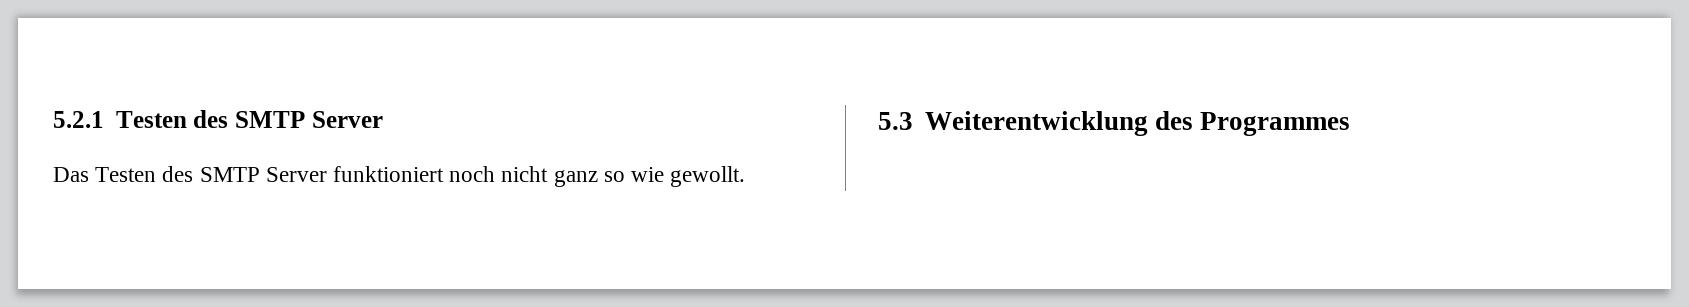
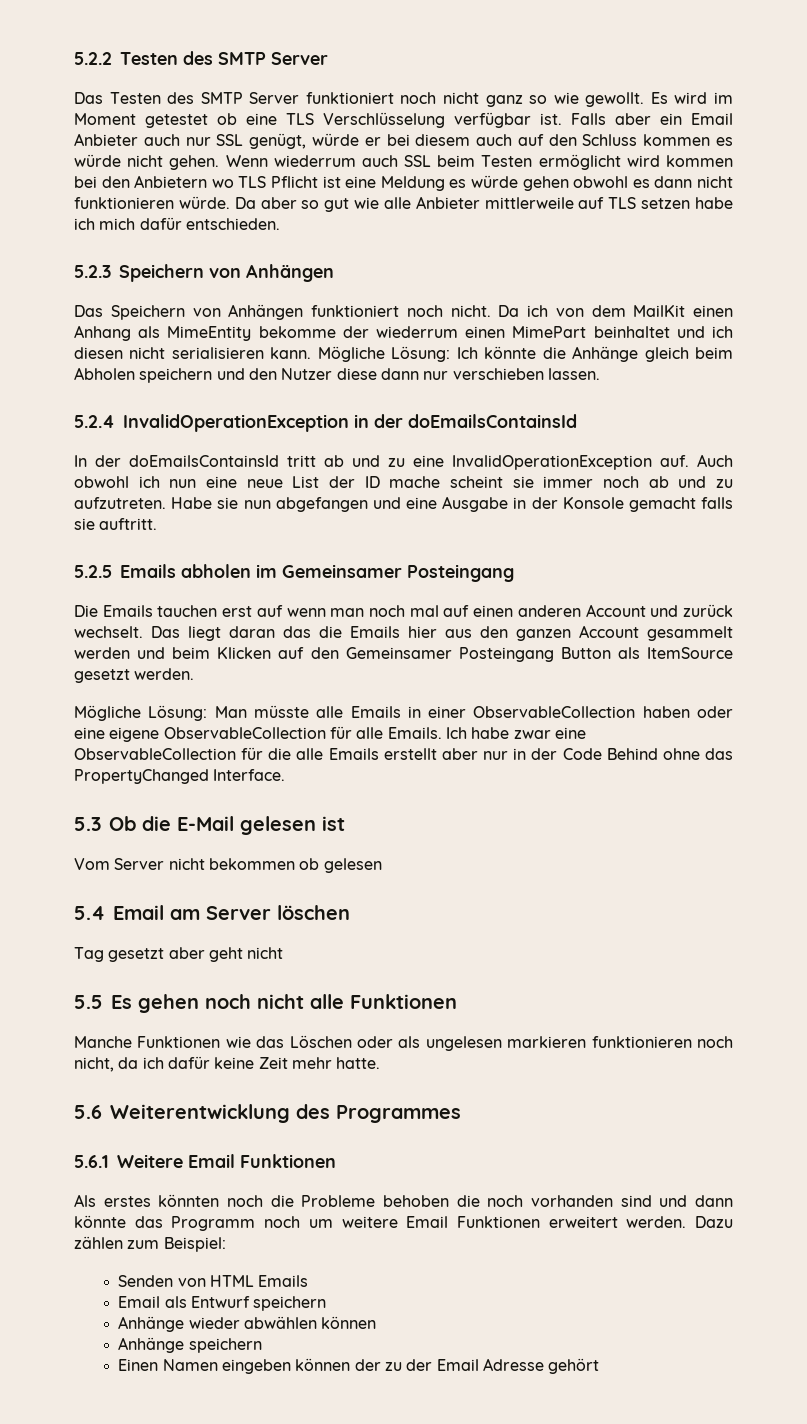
- 5.2.1 Testen des SMTP Server
+ 5.2.2 Testen des SMTP Server
- Das Testen des SMTP Server funktioniert noch nicht ganz so wie gewollt.
- 5.3 Weiterentwicklung des Programmes
+ Das Testen des SMTP Server funktioniert noch nicht ganz so wie gewollt. Es wird im Moment getestet ob eine TLS Verschlüsselung verfügbar ist. Falls aber ein Email Anbieter auch nur SSL genügt, würde er bei diesem auch auf den Schluss kommen es würde nicht gehen. Wenn wiederrum auch SSL beim Testen ermöglicht wird kommen bei den Anbietern wo TLS Pflicht ist eine Meldung es würde gehen obwohl es dann nicht funktionieren würde. Da aber so gut wie alle Anbieter mittlerweile auf TLS setzen habe ich mich dafür entschieden.
+ 5.2.3 Speichern von Anhängen
+ Das Speichern von Anhängen funktioniert noch nicht. Da ich von dem MailKit einen Anhang als MimeEntity bekomme der wiederrum einen MimePart beinhaltet und ich diesen nicht serialisieren kann. Mögliche Lösung: Ich könnte die Anhänge gleich beim Abholen speichern und den Nutzer diese dann nur verschieben lassen.
+ 5.2.4 InvalidOperationException in der doEmailsContainsId
+ In der doEmailsContainsId tritt ab und zu eine InvalidOperationException auf. Auch obwohl ich nun eine neue List der ID mache scheint sie immer noch ab und zu aufzutreten. Habe sie nun abgefangen und eine Ausgabe in der Konsole gemacht falls sie auftritt.
+ 5.2.5 Emails abholen im Gemeinsamer Posteingang
+ Die Emails tauchen erst auf wenn man noch mal auf einen anderen Account und zurück wechselt. Das liegt daran das die Emails hier aus den ganzen Account gesammelt werden und beim Klicken auf den Gemeinsamer Posteingang Button als ItemSource gesetzt werden.
+ Mögliche Lösung: Man müsste alle Emails in einer ObservableCollection haben oder eine eigene ObservableCollection für alle Emails. Ich habe zwar eine ObservableCollection für die alle Emails erstellt aber nur in der Code Behind ohne das PropertyChanged Interface.
+ 5.3 Ob die E-Mail gelesen ist
+ Vom Server nicht bekommen ob gelesen
+ 5.4 Email am Server löschen
+ Tag gesetzt aber geht nicht
+ 5.5 Es gehen noch nicht alle Funktionen
+ Manche Funktionen wie das Löschen oder als ungelesen markieren funktionieren noch nicht, da ich dafür keine Zeit mehr hatte.
+ 5.6 Weiterentwicklung des Programmes
+ 5.6.1 Weitere Email Funktionen
+ Als erstes könnten noch die Probleme behoben die noch vorhanden sind und dann könnte das Programm noch um weitere Email Funktionen erweitert werden. Dazu zählen zum Beispiel:
+ Senden von HTML Emails
+ Email als Entwurf speichern
+ Anhänge wieder abwählen können
+ Anhänge speichern
+ Einen Namen eingeben können der zu der Email Adresse gehört

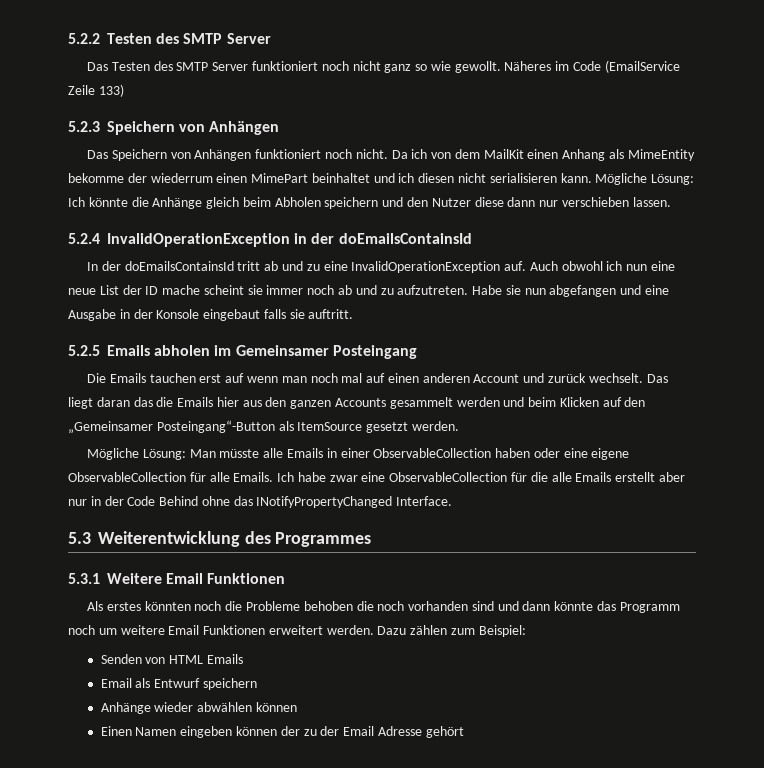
- Es wird im Moment getestet ob eine TLS Verschlüsselung verfügbar ist. Falls aber ein Email Anbieter auch nur SSL genügt, würde er bei diesem auch auf den Schluss kommen es würde nicht gehen. Wenn wiederrum auch SSL beim Testen ermöglicht wird kommen bei den Anbietern wo TLS Pflicht ist eine Meldung es würde gehen obwohl es dann nicht funktionieren würde. Da aber so gut wie alle Anbieter mittlerweile auf TLS setzen habe ich mich dafür entschieden.
+ Näheres im Code (EmailService Zeile 133)
- Habe sie nun abgefangen und eine Ausgabe in der Konsole gemacht falls sie auftritt.
+ Habe sie nun abgefangen und eine Ausgabe in der Konsole eingebaut falls sie auftritt.
- Das liegt daran das die Emails hier aus den ganzen Account gesammelt werden und beim Klicken auf den Gemeinsamer Posteingang Button als ItemSource gesetzt werden.
+ Das liegt daran das die Emails hier aus den ganzen Accounts gesammelt werden und beim Klicken auf den „Gemeinsamer Posteingang“-Button als ItemSource gesetzt werden.
- Ich habe zwar eine ObservableCollection für die alle Emails erstellt aber nur in der Code Behind ohne das PropertyChanged Interface.
+ Ich habe zwar eine ObservableCollection für die alle Emails erstellt aber nur in der Code Behind ohne das INotifyPropertyChanged Interface.
- 5.3 Ob die E-Mail gelesen ist
- Vom Server nicht bekommen ob gelesen
- 5.4 Email am Server löschen
- Tag gesetzt aber geht nicht
- 5.5 Es gehen noch nicht alle Funktionen
- Manche Funktionen wie das Löschen oder als ungelesen markieren funktionieren noch nicht, da ich dafür keine Zeit mehr hatte.
- 5.6 Weiterentwicklung des Programmes
+ 5.3 Weiterentwicklung des Programmes
- 5.6.1 Weitere Email Funktionen
+ 5.3.1 Weitere Email Funktionen
- Anhänge speichern

